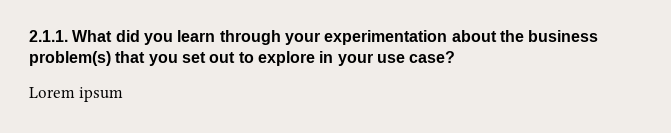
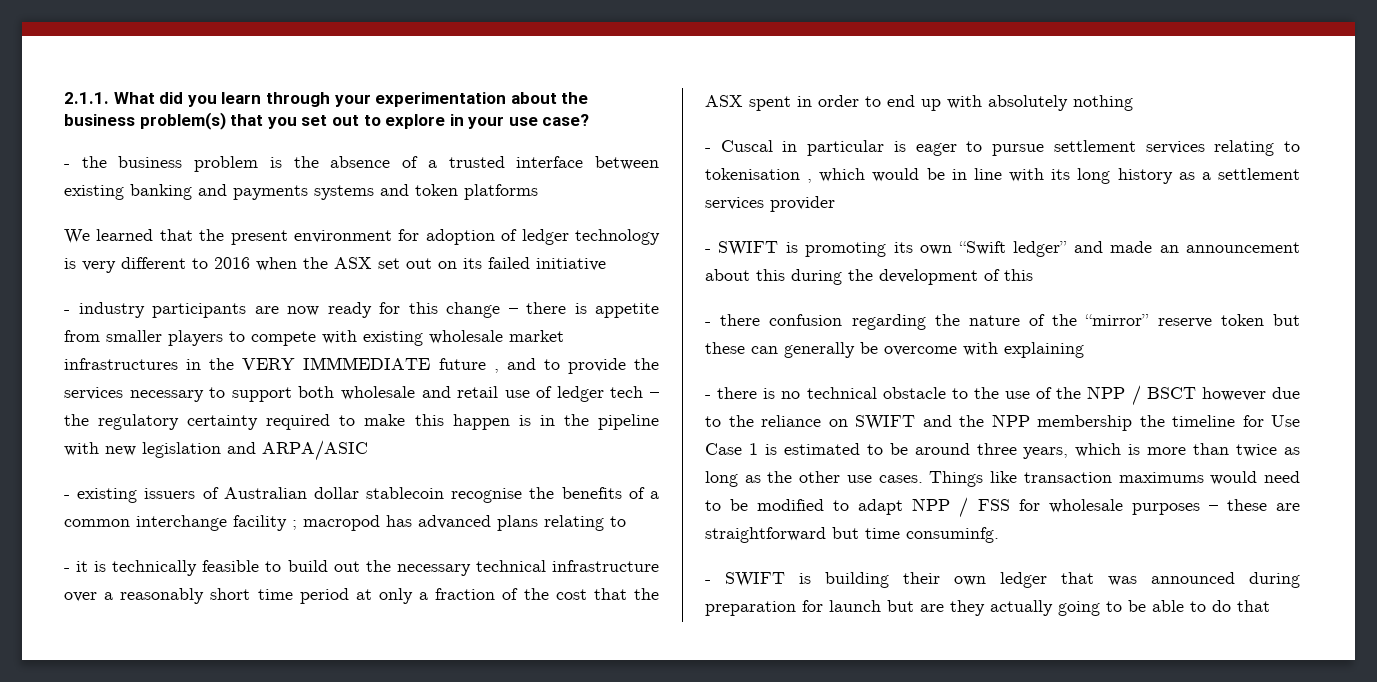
- Lorem ipsum
+ - the business problem is the absence of a trusted interface between existing banking and payments systems and token platforms
+ We learned that the present environment for adoption of ledger technology is very different to 2016 when the ASX set out on its failed initiative
+ - industry participants are now ready for this change – there is appetite from smaller players to compete with existing wholesale market infrastructures in the VERY IMMMEDIATE future , and to provide the services necessary to support both wholesale and retail use of ledger tech – the regulatory certainty required to make this happen is in the pipeline with new legislation and ARPA/ASIC
+ - existing issuers of Australian dollar stablecoin recognise the benefits of a common interchange facility ; macropod has advanced plans relating to
+ - it is technically feasible to build out the necessary technical infrastructure over a reasonably short time period at only a fraction of the cost that the ASX spent in order to end up with absolutely nothing
+ - Cuscal in particular is eager to pursue settlement services relating to tokenisation , which would be in line with its long history as a settlement services provider
+ - SWIFT is promoting its own “Swift ledger” and made an announcement about this during the development of this
+ - there confusion regarding the nature of the “mirror” reserve token but these can generally be overcome with explaining
+ - there is no technical obstacle to the use of the NPP / BSCT however due to the reliance on SWIFT and the NPP membership the timeline for Use Case 1 is estimated to be around three years, which is more than twice as long as the other use cases. Things like transaction maximums would need to be modified to adapt NPP / FSS for wholesale purposes – these are straightforward but time consuminfg.
+ - SWIFT is building their own ledger that was announced during preparation for launch but are they actually going to be able to do that

